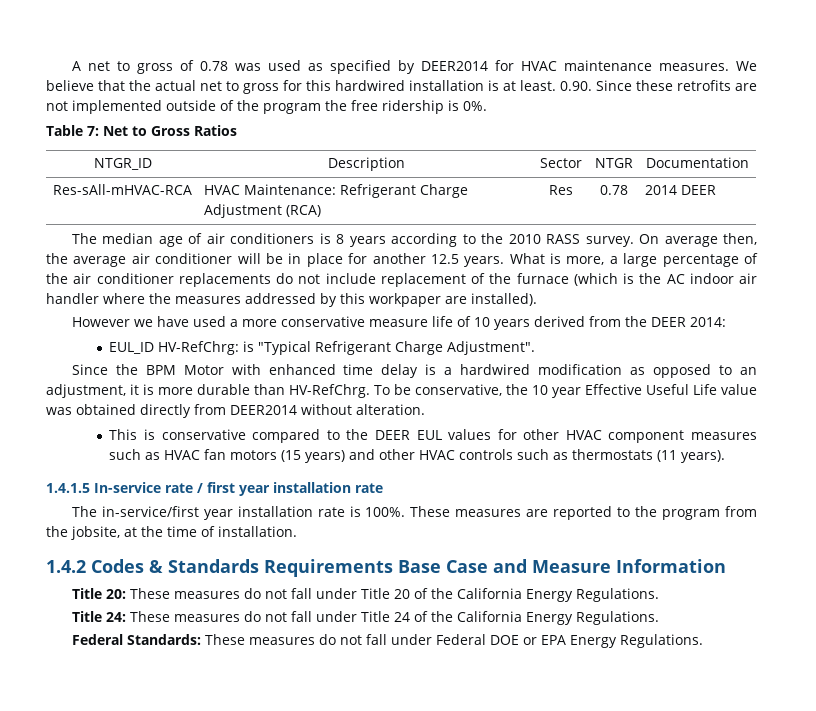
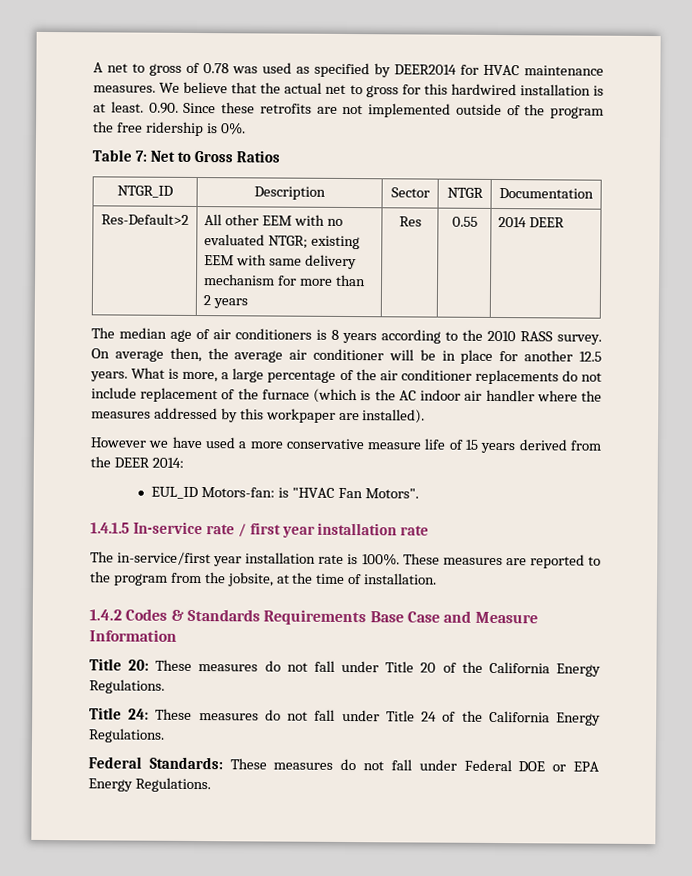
- Res-sAll-mHVAC-RCA | HVAC Maintenance: Refrigerant Charge Adjustment (RCA) | Res | 0.78 | 2014 DEER
+ Res-Default>2 | All other EEM with no evaluated NTGR; existing EEM with same delivery mechanism for more than 2 years | Res | 0.55 | 2014 DEER
- However we have used a more conservative measure life of 10 years derived from the DEER 2014:
+ However we have used a more conservative measure life of 15 years derived from the DEER 2014:
- EUL_ID HV-RefChrg: is "Typical Refrigerant Charge Adjustment".
- Since the BPM Motor with enhanced time delay is a hardwired modification as opposed to an adjustment, it is more durable than HV-RefChrg. To be conservative, the 10 year Effective Useful Life value was obtained directly from DEER2014 without alteration.
- This is conservative compared to the DEER EUL values for other HVAC component measures such as HVAC fan motors (15 years) and other HVAC controls such as thermostats (11 years).
+ EUL_ID Motors-fan: is "HVAC Fan Motors".

